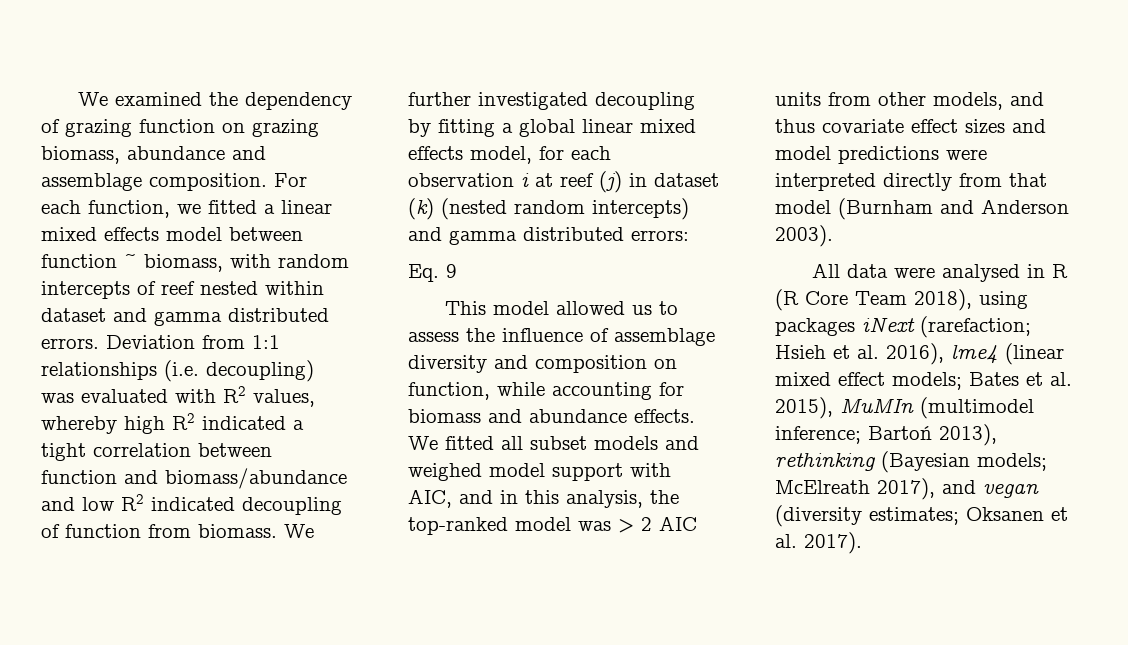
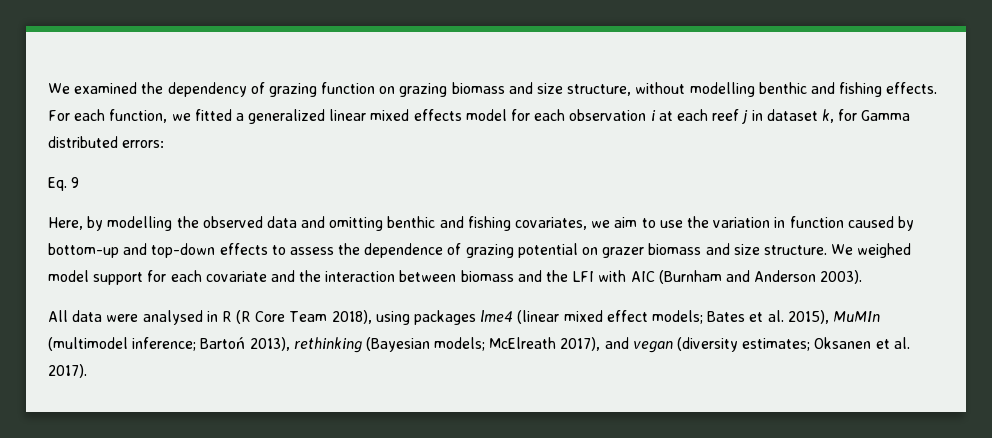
- We examined the dependency of grazing function on grazing biomass, abundance and assemblage composition.
+ We examined the dependency of grazing function on grazing biomass and size structure, without modelling benthic and fishing effects.
- For each function, we fitted a linear mixed effects model between function ~ biomass, with random intercepts of reef nested within dataset and gamma distributed errors. Deviation from 1:1 relationships (i.e. decoupling) was evaluated with R2 values, whereby high R2 indicated a tight correlation between function and biomass/abundance and low R2 indicated decoupling of function from biomass. We further investigated decoupling by fitting a global linear mixed effects model, for each observation i at reef (j) in dataset (k) (nested random intercepts) and gamma distributed errors:
+ For each function, we fitted a generalized linear mixed effects model for each observation i at each reef j in dataset k, for Gamma distributed errors:
  Eq. 9
- This model allowed us to assess the influence of assemblage diversity and composition on function, while accounting for biomass and abundance effects. We fitted all subset models and weighed model support with AIC, and in this analysis, the top-ranked model was > 2 AIC units from other models, and thus covariate effect sizes and model predictions were interpreted directly from that model (Burnham and Anderson 2003).
+ Here, by modelling the observed data and omitting benthic and fishing covariates, we aim to use the variation in function caused by bottom-up and top-down effects to assess the dependence of grazing potential on grazer biomass and size structure. We weighed model support for each covariate and the interaction between biomass and the LFI with AIC (Burnham and Anderson 2003).
- All data were analysed in R (R Core Team 2018), using packages iNext (rarefaction; Hsieh et al. 2016), lme4 (linear mixed effect models; Bates et al. 2015), MuMIn (multimodel inference; Bartoń 2013), rethinking (Bayesian models; McElreath 2017), and vegan (diversity estimates; Oksanen et al. 2017).
+ All data were analysed in R (R Core Team 2018), using packages lme4 (linear mixed effect models; Bates et al. 2015), MuMIn (multimodel inference; Bartoń 2013), rethinking (Bayesian models; McElreath 2017), and vegan (diversity estimates; Oksanen et al. 2017).

